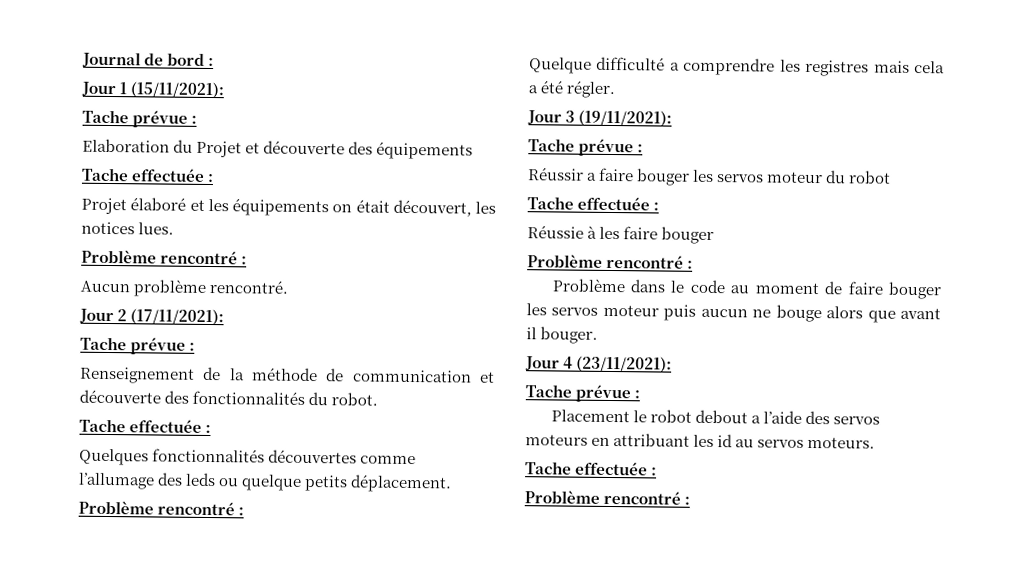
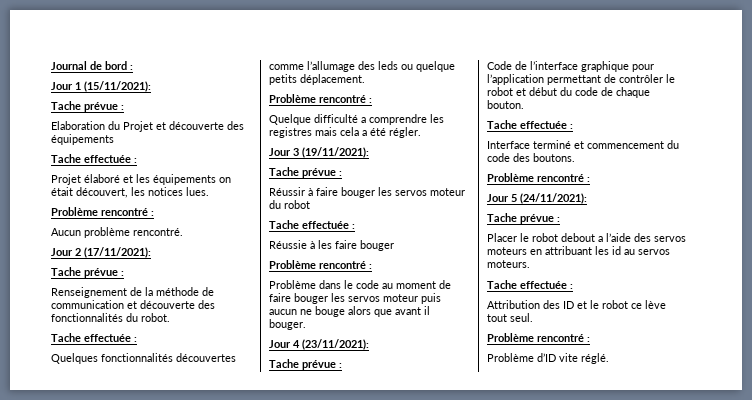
- Réussir a faire bouger les servos moteur du robot
+ Réussir à faire bouger les servos moteur du robot
- Placement le robot debout a l’aide des servos moteurs en attribuant les id au servos moteurs.
+ Code de l’interface graphique pour l’application permettant de contrôler le robot et début du code de chaque bouton.
  Tache effectuée :
+ Interface terminé et commencement du code des boutons.
  Problème rencontré :
+ Jour 5 (24/11/2021):
+ Tache prévue :
+ Placer le robot debout a l’aide des servos moteurs en attribuant les id au servos moteurs.
+ Tache effectuée :
+ Attribution des ID et le robot ce lève tout seul.
+ Problème rencontré :
+ Problème d’ID vite réglé.

